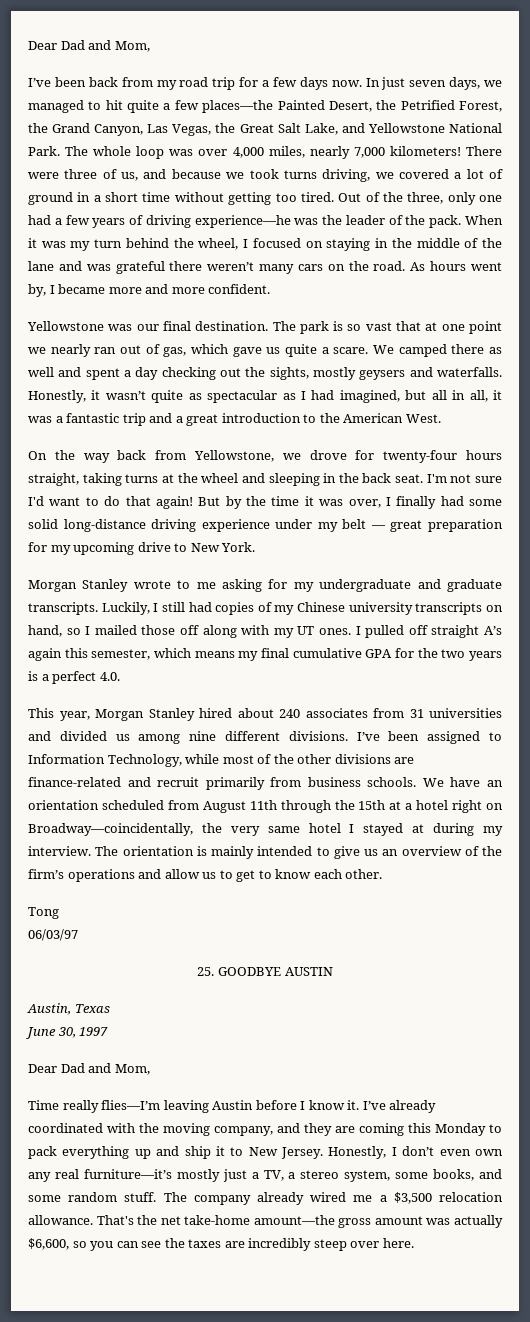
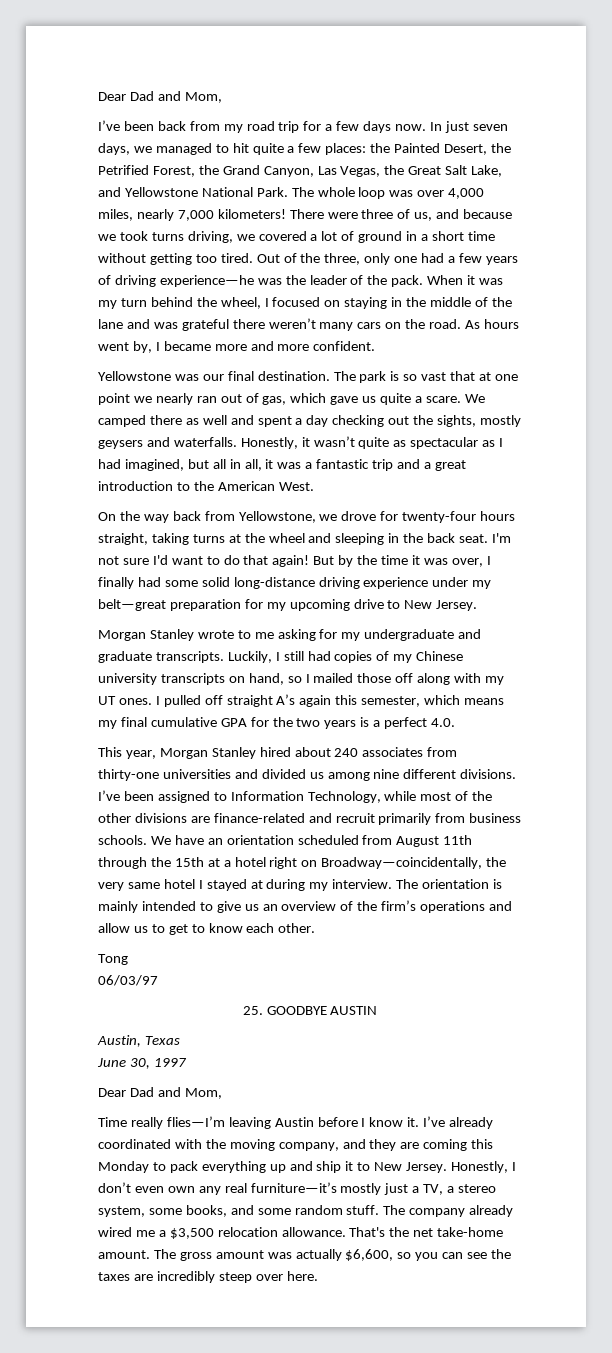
- In just seven days, we managed to hit quite a few places—the Painted Desert, the Petrified Forest, the Grand Canyon, Las Vegas, the Great Salt Lake, and Yellowstone National Park.
+ In just seven days, we managed to hit quite a few places: the Painted Desert, the Petrified Forest, the Grand Canyon, Las Vegas, the Great Salt Lake, and Yellowstone National Park.
- But by the time it was over, I finally had some solid long-distance driving experience under my belt — great preparation for my upcoming drive to New York.
+ But by the time it was over, I finally had some solid long-distance driving experience under my belt—great preparation for my upcoming drive to New Jersey.
- This year, Morgan Stanley hired about 240 associates from 31 universities and divided us among nine different divisions.
+ This year, Morgan Stanley hired about 240 associates from thirty-one universities and divided us among nine different divisions.
- That's the net take-home amount—the gross amount was actually $6,600, so you can see the taxes are incredibly steep over here.
+ That's the net take-home amount. The gross amount was actually $6,600, so you can see the taxes are incredibly steep over here.

